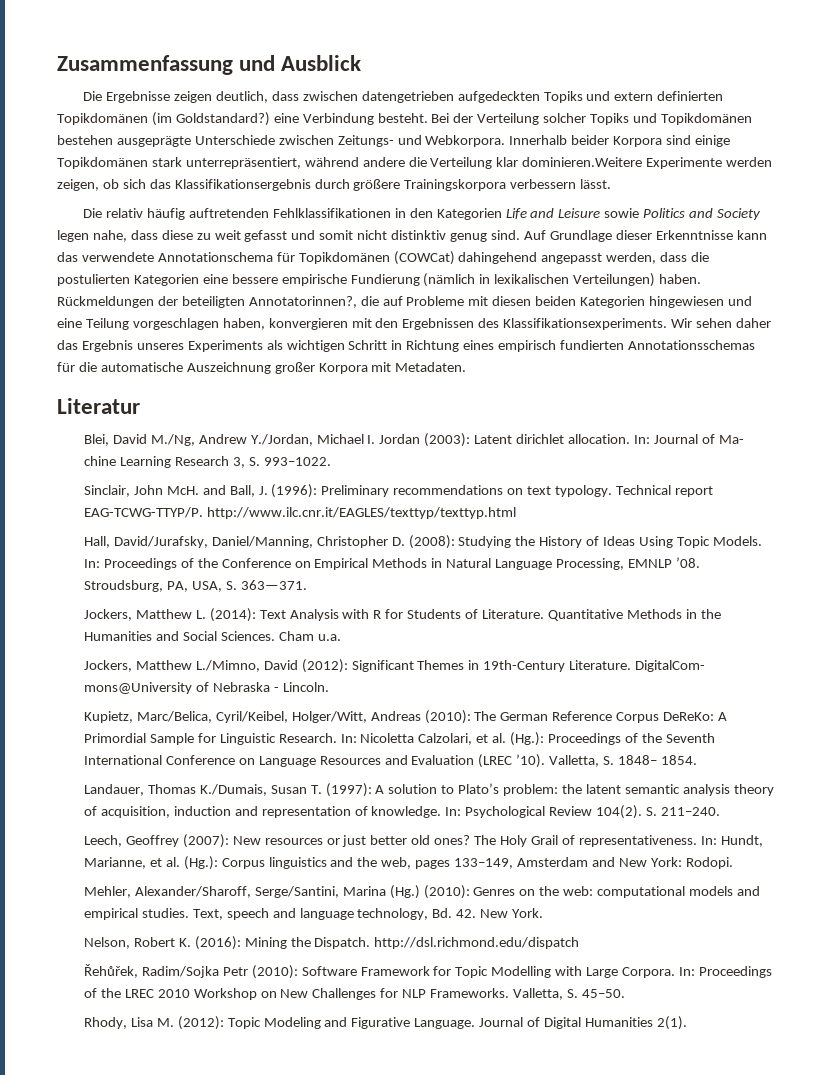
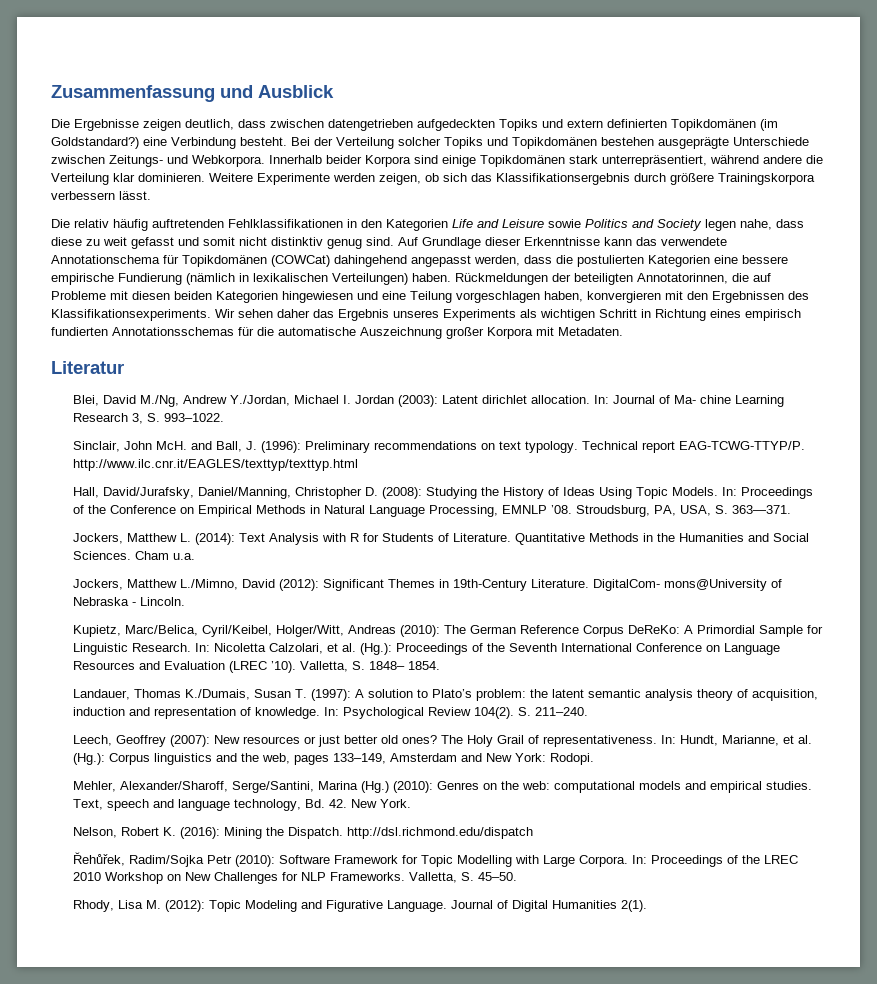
- Innerhalb beider Korpora sind einige Topikdomänen stark unterrepräsentiert, während andere die Verteilung klar dominieren.Weitere Experimente werden zeigen, ob sich das Klassifikationsergebnis durch größere Trainingskorpora verbessern lässt.
+ Innerhalb beider Korpora sind einige Topikdomänen stark unterrepräsentiert, während andere die Verteilung klar dominieren. Weitere Experimente werden zeigen, ob sich das Klassifikationsergebnis durch größere Trainingskorpora verbessern lässt.
- Rückmeldungen der beteiligten Annotatorinnen?, die auf Probleme mit diesen beiden Kategorien hingewiesen und eine Teilung vorgeschlagen haben, konvergieren mit den Ergebnissen des Klassifikationsexperiments.
+ Rückmeldungen der beteiligten Annotatorinnen, die auf Probleme mit diesen beiden Kategorien hingewiesen und eine Teilung vorgeschlagen haben, konvergieren mit den Ergebnissen des Klassifikationsexperiments.

